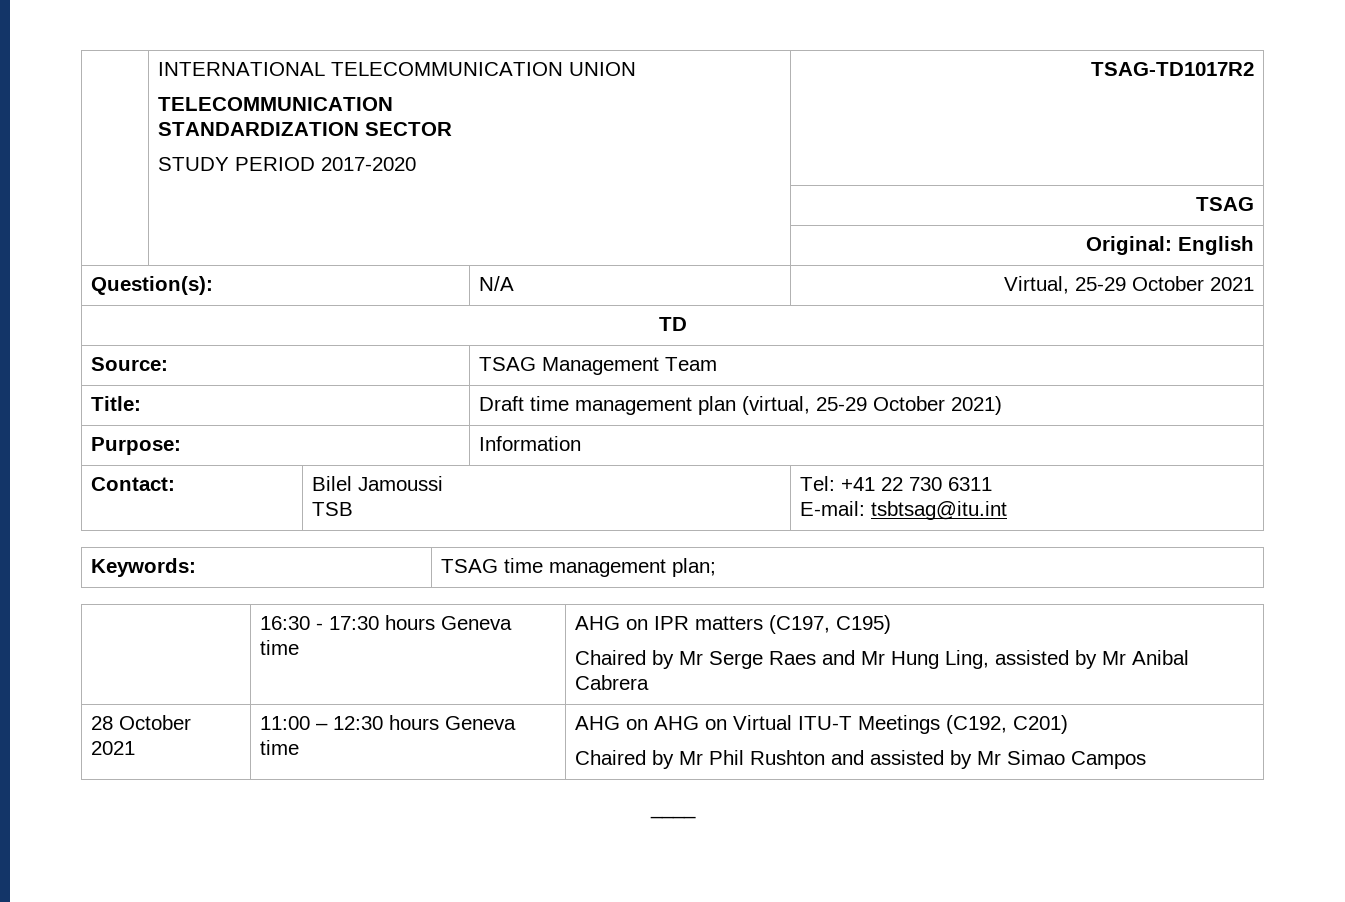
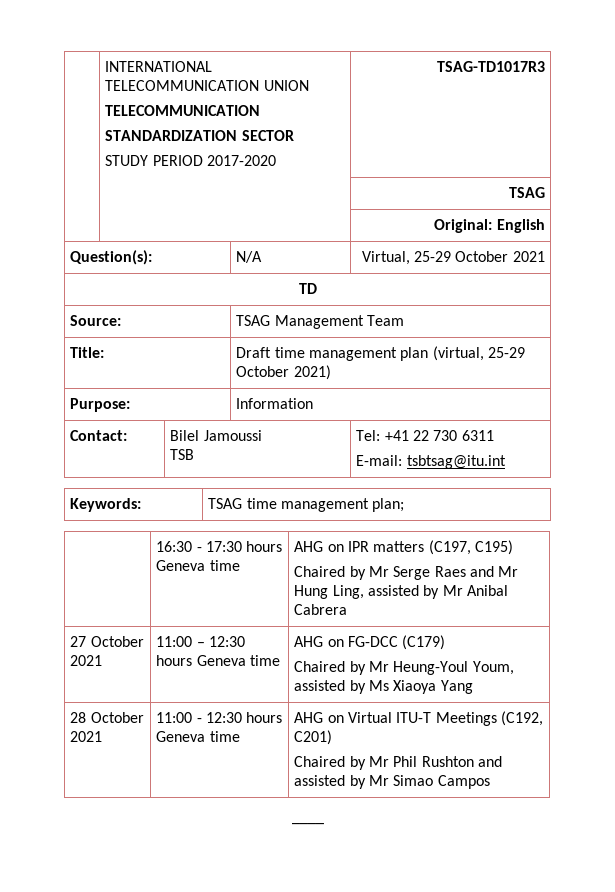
  | INTERNATIONAL TELECOMMUNICATION UNION
  TELECOMMUNICATION
  STANDARDIZATION SECTOR
- STUDY PERIOD 2017-2020 | TSAG-TD1017R2
+ STUDY PERIOD 2017-2020 | TSAG-TD1017R3
- 28 October 2021 | 11:00 – 12:30 hours Geneva time | AHG on AHG on Virtual ITU-T Meetings (C192, C201)
+ 27 October 2021 | 11:00 – 12:30 hours Geneva time | AHG on FG-DCC (C179)
+ Chaired by Mr Heung-Youl Youm, assisted by Ms Xiaoya Yang
+ 28 October 2021 | 11:00 - 12:30 hours Geneva time | AHG on Virtual ITU-T Meetings (C192, C201)

